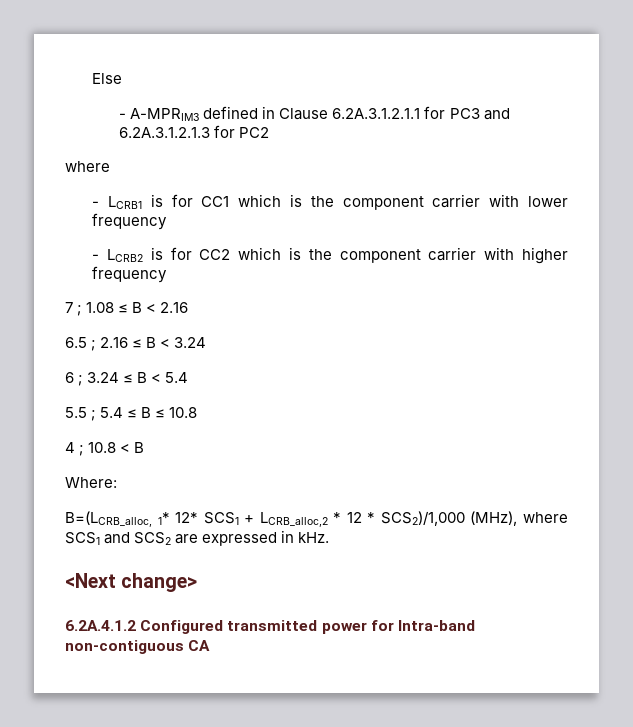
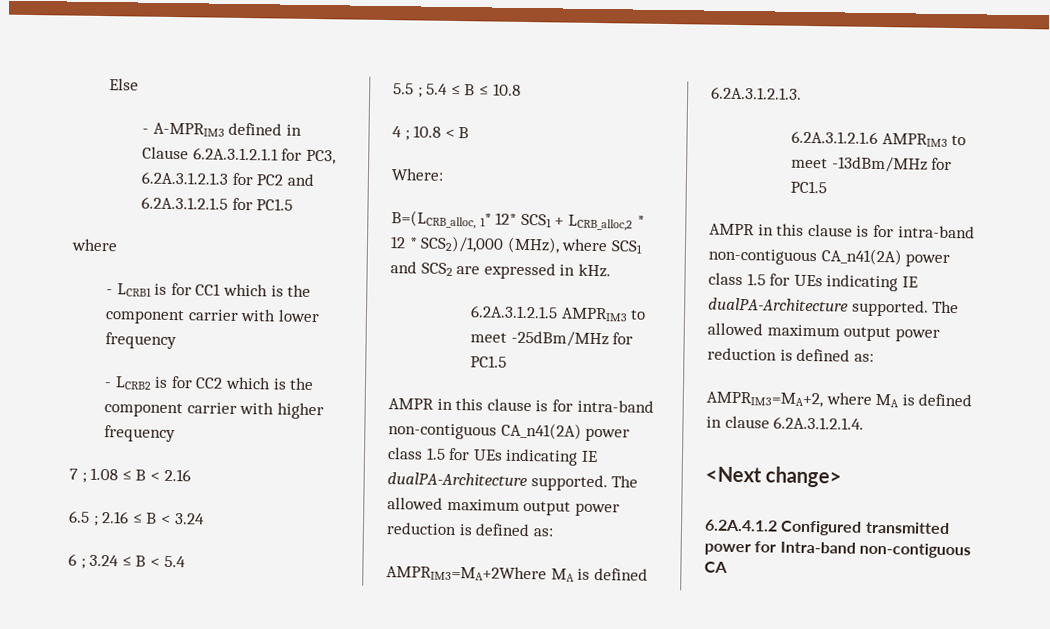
- - A-MPRIM3 defined in Clause 6.2A.3.1.2.1.1 for PC3 and 6.2A.3.1.2.1.3 for PC2
+ - A-MPRIM3 defined in Clause 6.2A.3.1.2.1.1 for PC3, 6.2A.3.1.2.1.3 for PC2 and 6.2A.3.1.2.1.5 for PC1.5
+ 6.2A.3.1.2.1.5 AMPRIM3 to meet -25dBm/MHz for PC1.5
+ AMPR in this clause is for intra-band non-contiguous CA_n41(2A) power class 1.5 for UEs indicating IE dualPA-Architecture supported. The allowed maximum output power reduction is defined as:
+ AMPRIM3=MA+2Where MA is defined 6.2A.3.1.2.1.3.
+ 6.2A.3.1.2.1.6 AMPRIM3 to meet -13dBm/MHz for PC1.5
+ AMPR in this clause is for intra-band non-contiguous CA_n41(2A) power class 1.5 for UEs indicating IE dualPA-Architecture supported. The allowed maximum output power reduction is defined as:
+ AMPRIM3=MA+2, where MA is defined in clause 6.2A.3.1.2.1.4.

